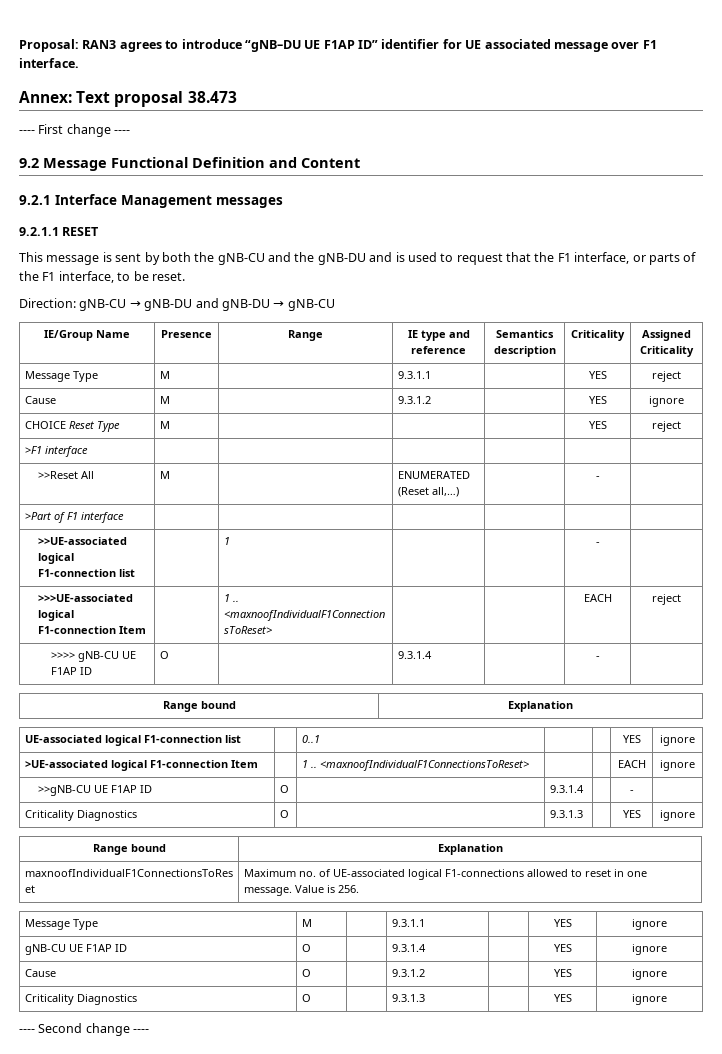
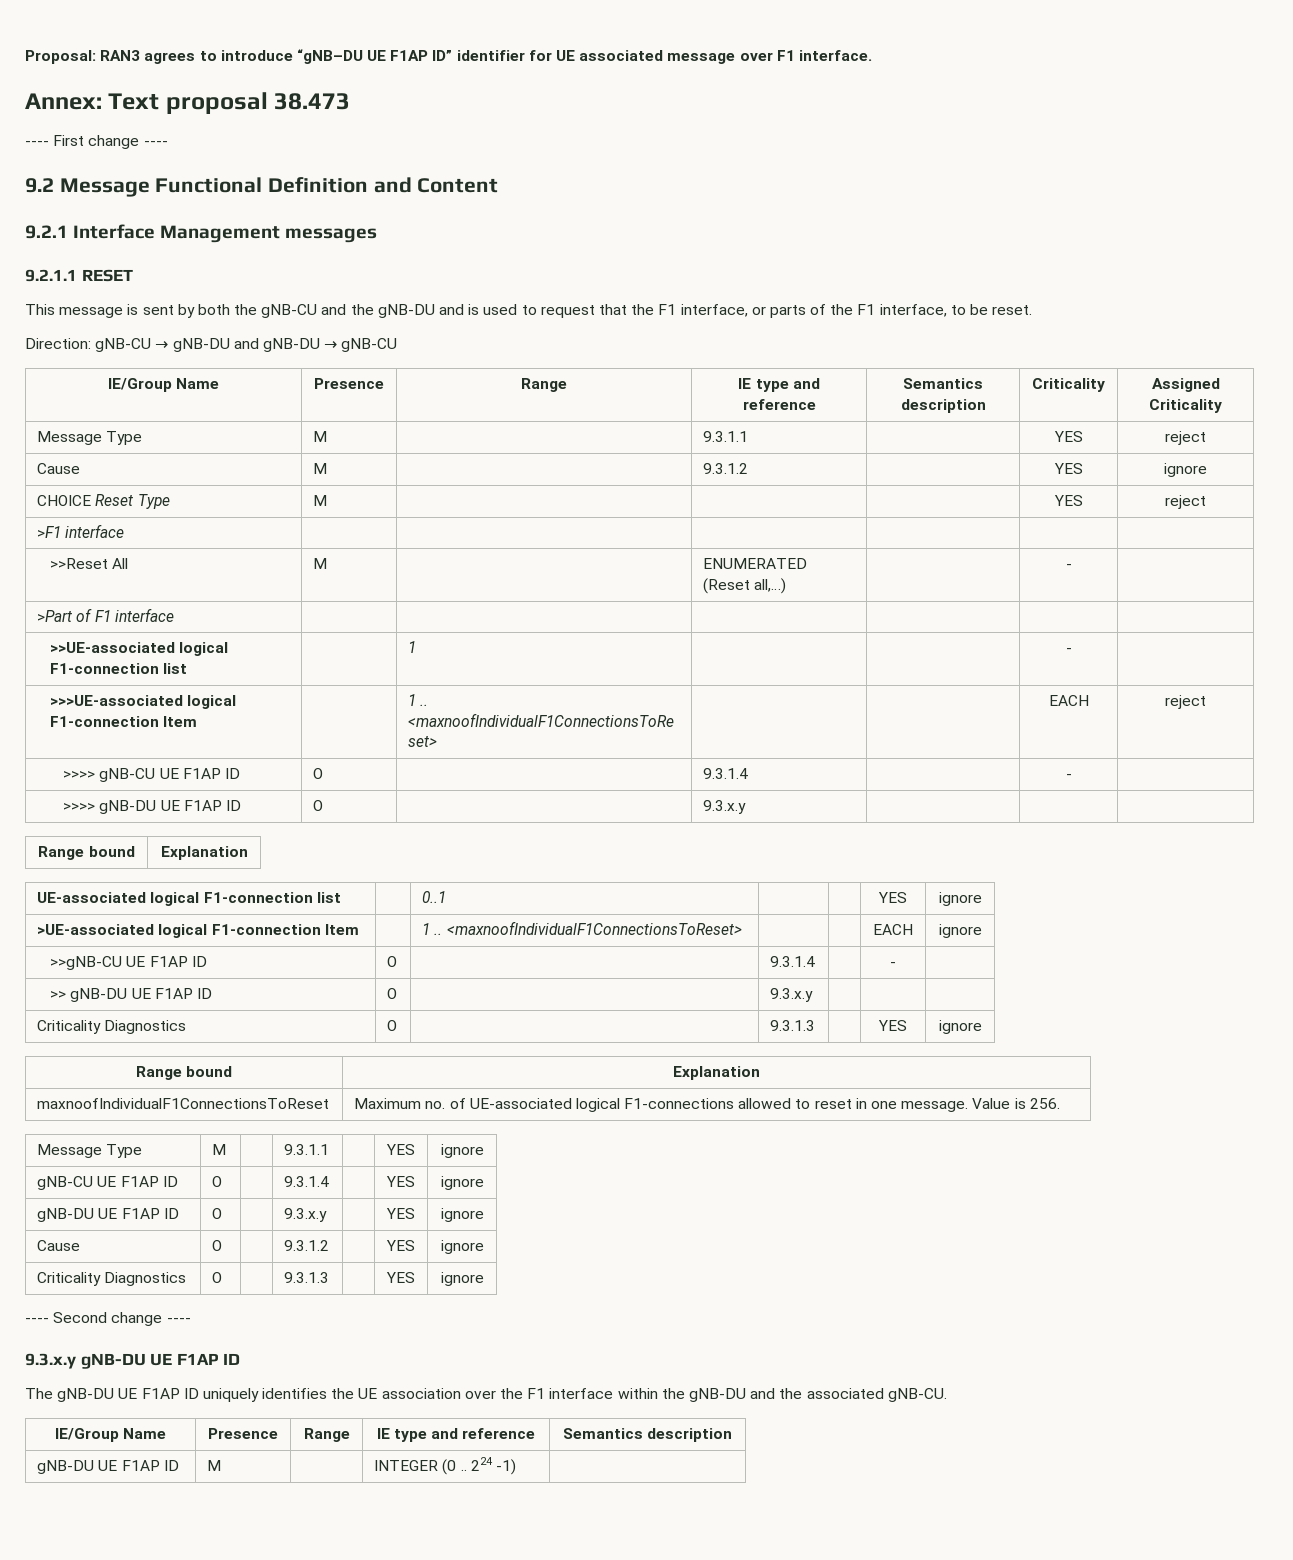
+ >>>> gNB-DU UE F1AP ID | O | | 9.3.x.y | | |
+ >> gNB-DU UE F1AP ID | O | | 9.3.x.y | | |
+ gNB-DU UE F1AP ID | O | | 9.3.x.y | | YES | ignore
+ 9.3.x.y gNB-DU UE F1AP ID
+ The gNB-DU UE F1AP ID uniquely identifies the UE association over the F1 interface within the gNB-DU and the associated gNB-CU.
+ IE/Group Name | Presence | Range | IE type and reference | Semantics description
+ gNB-DU UE F1AP ID | M | | INTEGER (0 .. 224 -1) |

